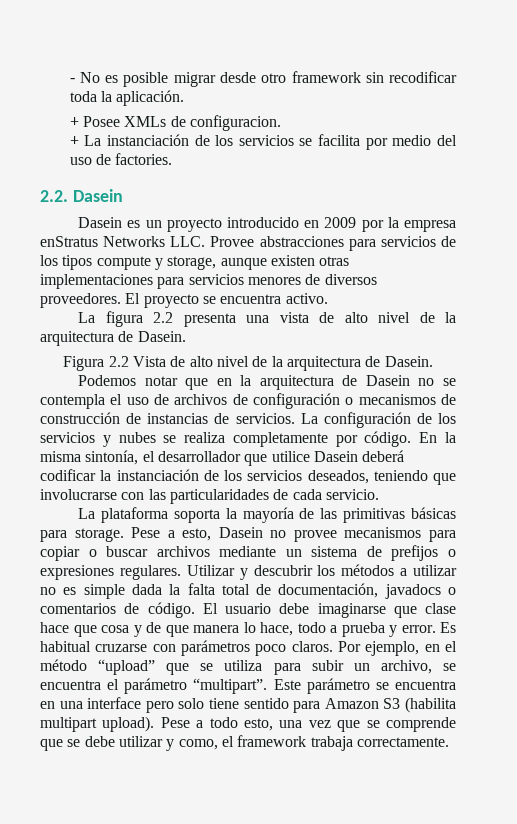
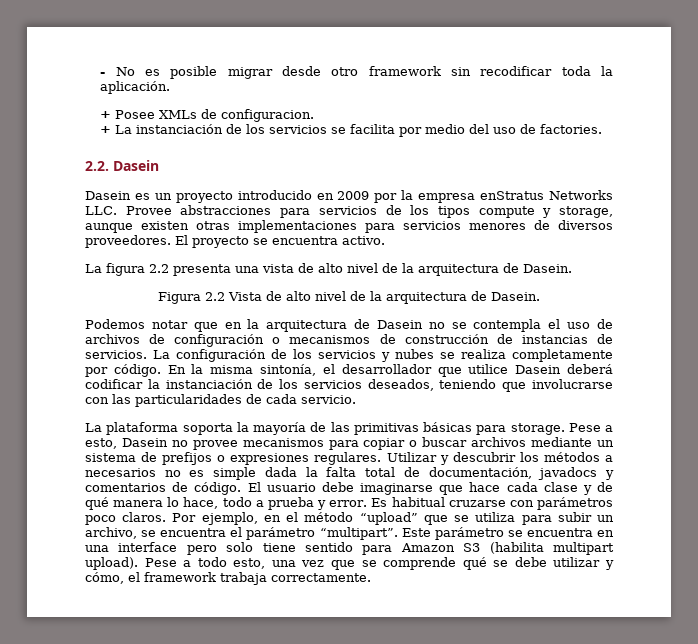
- Utilizar y descubrir los métodos a utilizar no es simple dada la falta total de documentación, javadocs o comentarios de código.
+ Utilizar y descubrir los métodos a necesarios no es simple dada la falta total de documentación, javadocs y comentarios de código.
- El usuario debe imaginarse que clase hace que cosa y de que manera lo hace, todo a prueba y error.
+ El usuario debe imaginarse que hace cada clase y de qué manera lo hace, todo a prueba y error.
- Pese a todo esto, una vez que se comprende que se debe utilizar y como, el framework trabaja correctamente.
+ Pese a todo esto, una vez que se comprende qué se debe utilizar y cómo, el framework trabaja correctamente.

